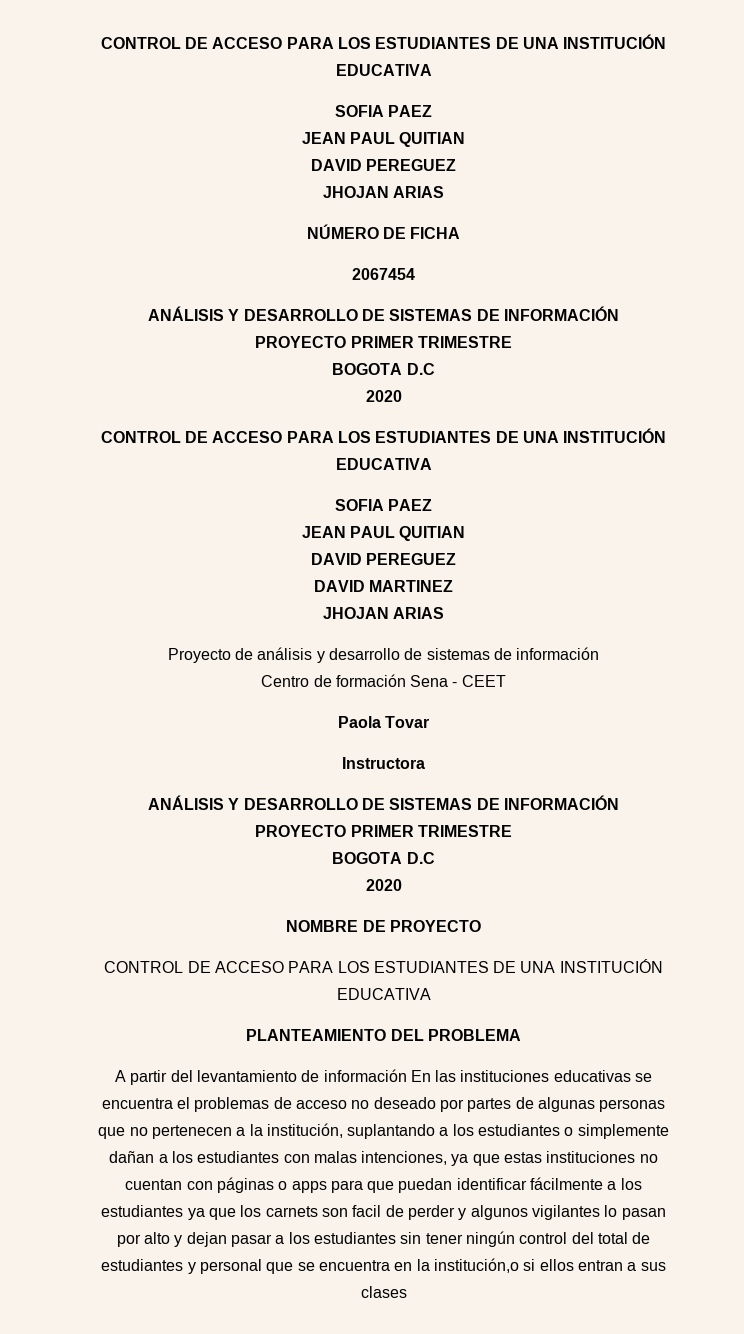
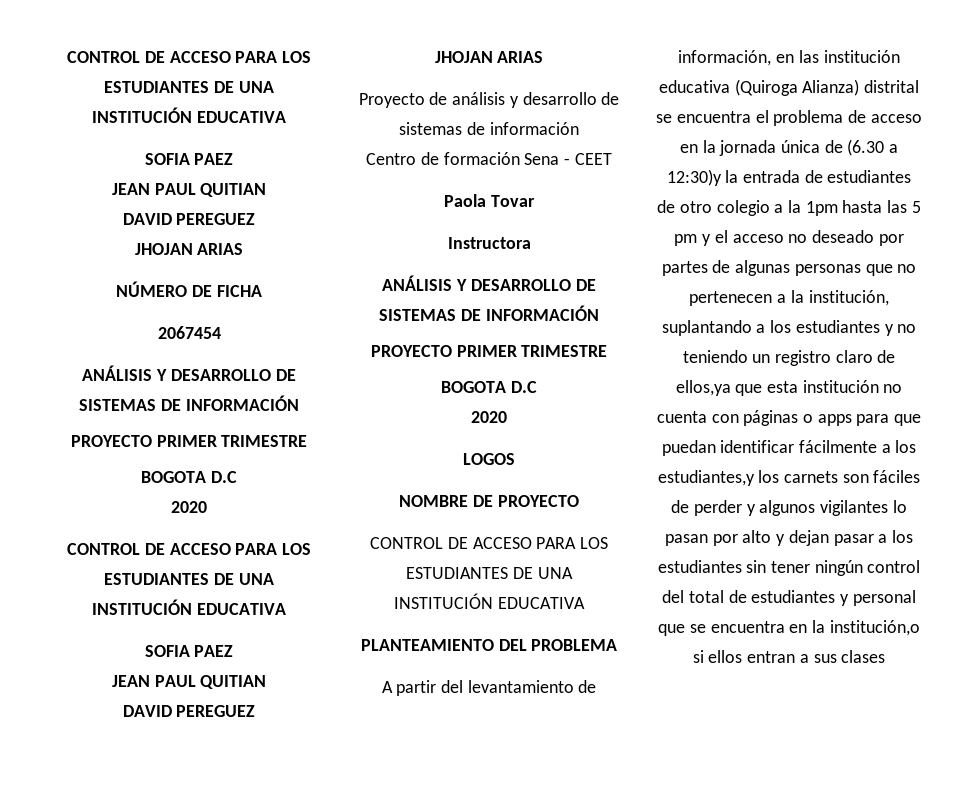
- DAVID MARTINEZ
+ LOGOS
- A partir del levantamiento de información En las instituciones educativas se encuentra el problemas de acceso no deseado por partes de algunas personas que no pertenecen a la institución, suplantando a los estudiantes o simplemente dañan a los estudiantes con malas intenciones, ya que estas instituciones no cuentan con páginas o apps para que puedan identificar fácilmente a los estudiantes ya que los carnets son facil de perder y algunos vigilantes lo pasan por alto y dejan pasar a los estudiantes sin tener ningún control del total de estudiantes y personal que se encuentra en la institución,o si ellos entran a sus clases
+ A partir del levantamiento de información, en las institución educativa (Quiroga Alianza) distrital se encuentra el problema de acceso en la jornada única de (6.30 a 12:30)y la entrada de estudiantes de otro colegio a la 1pm hasta las 5 pm y el acceso no deseado por partes de algunas personas que no pertenecen a la institución, suplantando a los estudiantes y no teniendo un registro claro de ellos,ya que esta institución no cuenta con páginas o apps para que puedan identificar fácilmente a los estudiantes,y los carnets son fáciles de perder y algunos vigilantes lo pasan por alto y dejan pasar a los estudiantes sin tener ningún control del total de estudiantes y personal que se encuentra en la institución,o si ellos entran a sus clases

